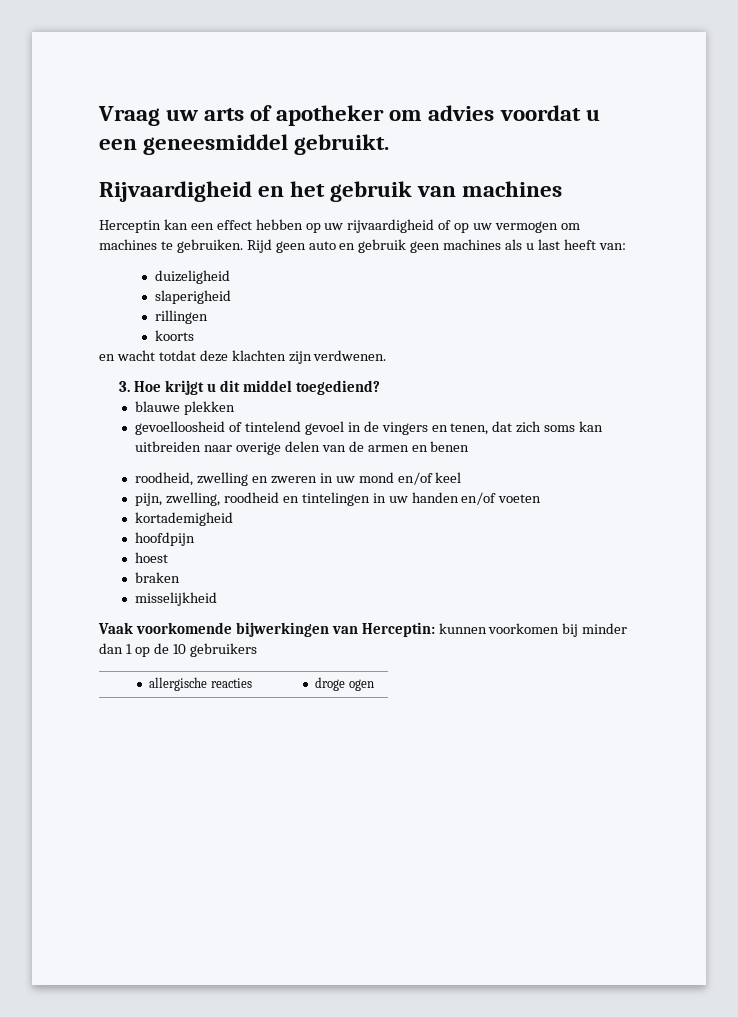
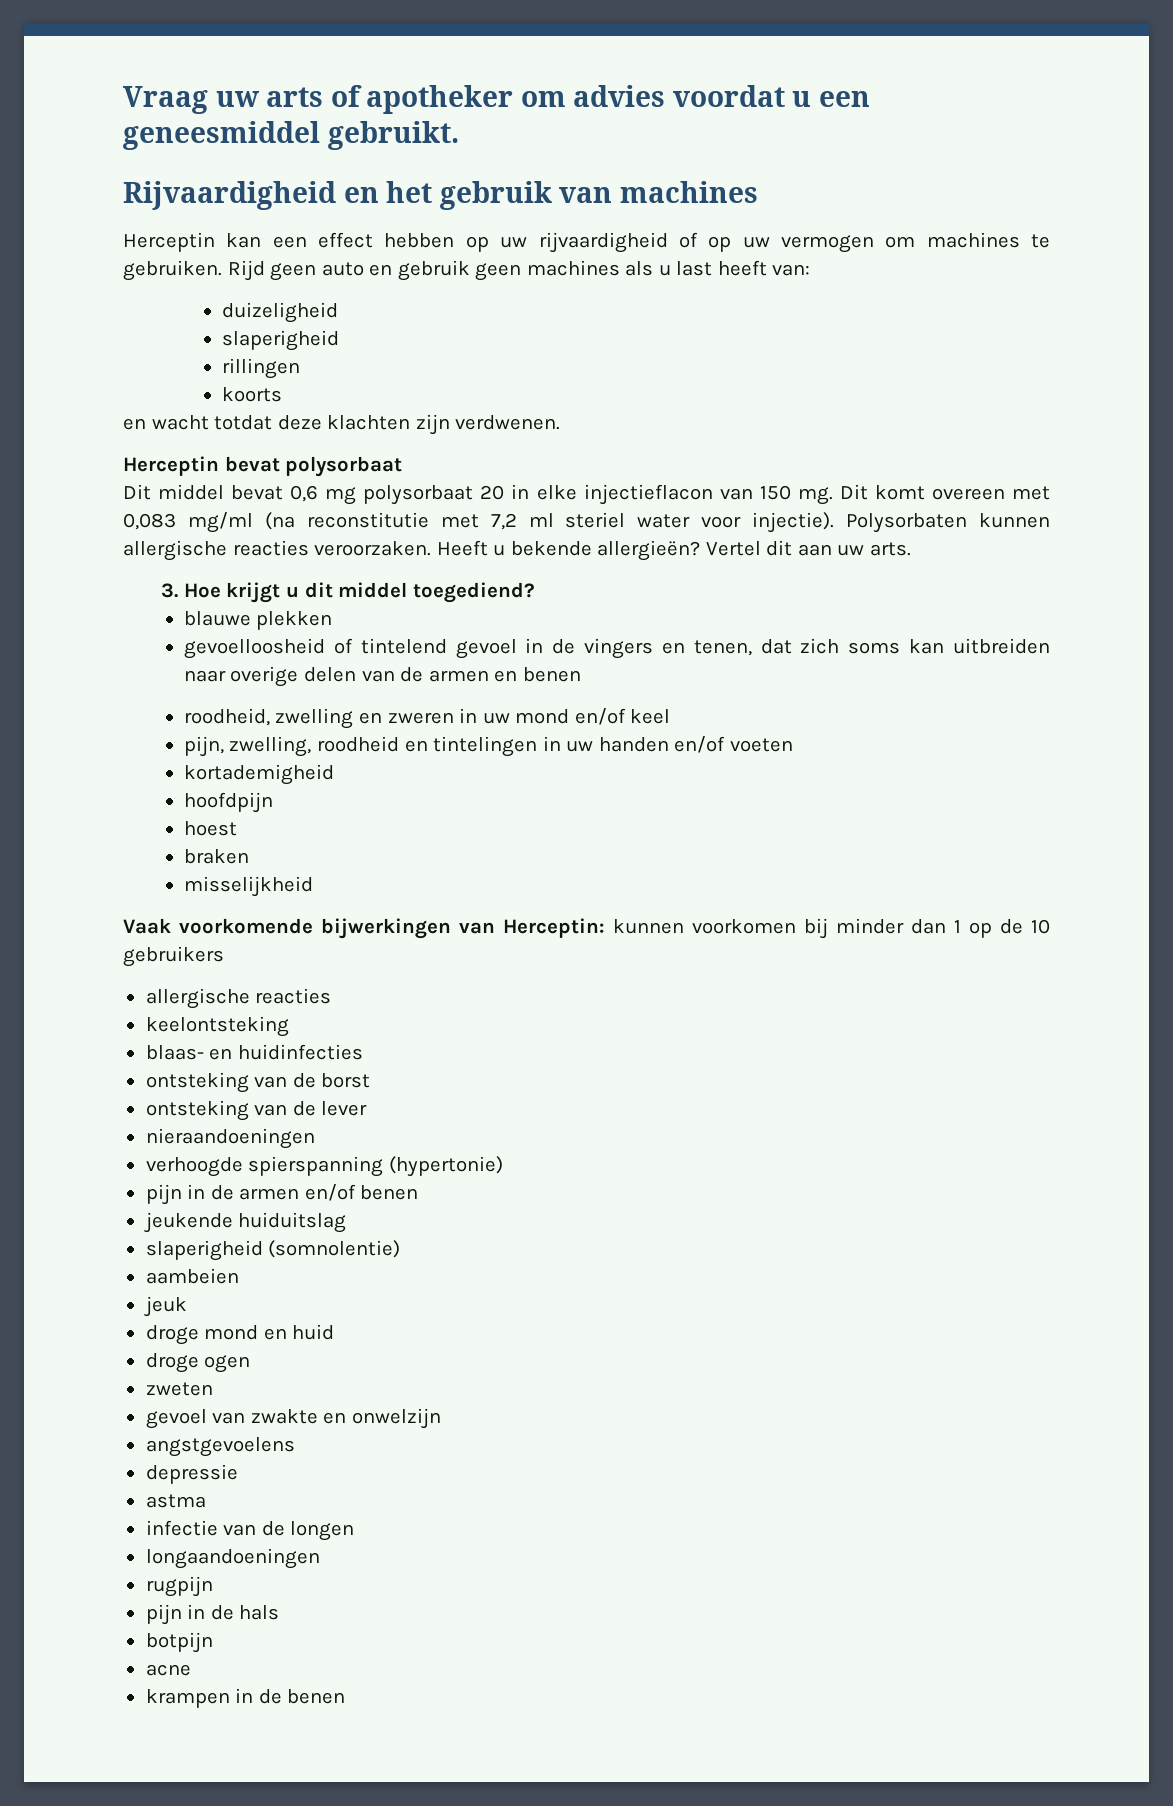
+ Herceptin bevat polysorbaat
+ Dit middel bevat 0,6 mg polysorbaat 20 in elke injectieflacon van 150 mg. Dit komt overeen met 0,083 mg/ml (na reconstitutie met 7,2 ml steriel water voor injectie). Polysorbaten kunnen allergische reacties veroorzaken. Heeft u bekende allergieën? Vertel dit aan uw arts.
  Vaak voorkomende bijwerkingen van Herceptin: kunnen voorkomen bij minder dan 1 op de 10 gebruikers
- allergische reacties | droge ogen
+ allergische reacties
+ keelontsteking
+ blaas- en huidinfecties
+ ontsteking van de borst
+ ontsteking van de lever
+ nieraandoeningen
+ verhoogde spierspanning (hypertonie)
+ pijn in de armen en/of benen
+ jeukende huiduitslag
+ slaperigheid (somnolentie)
+ aambeien
+ jeuk
+ droge mond en huid
+ droge ogen
+ zweten
+ gevoel van zwakte en onwelzijn
+ angstgevoelens
+ depressie
+ astma
+ infectie van de longen
+ longaandoeningen
+ rugpijn
+ pijn in de hals
+ botpijn
+ acne
+ krampen in de benen

